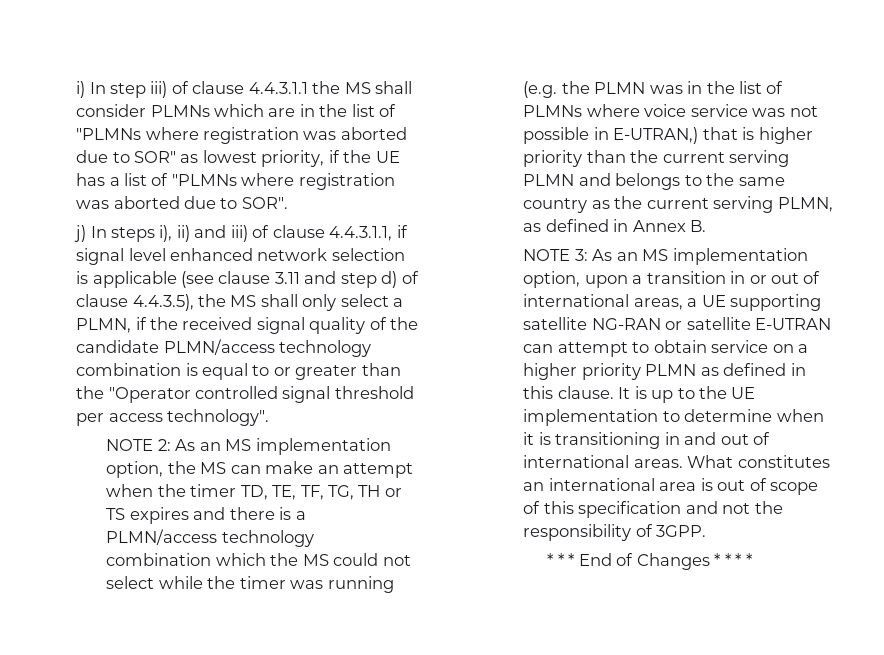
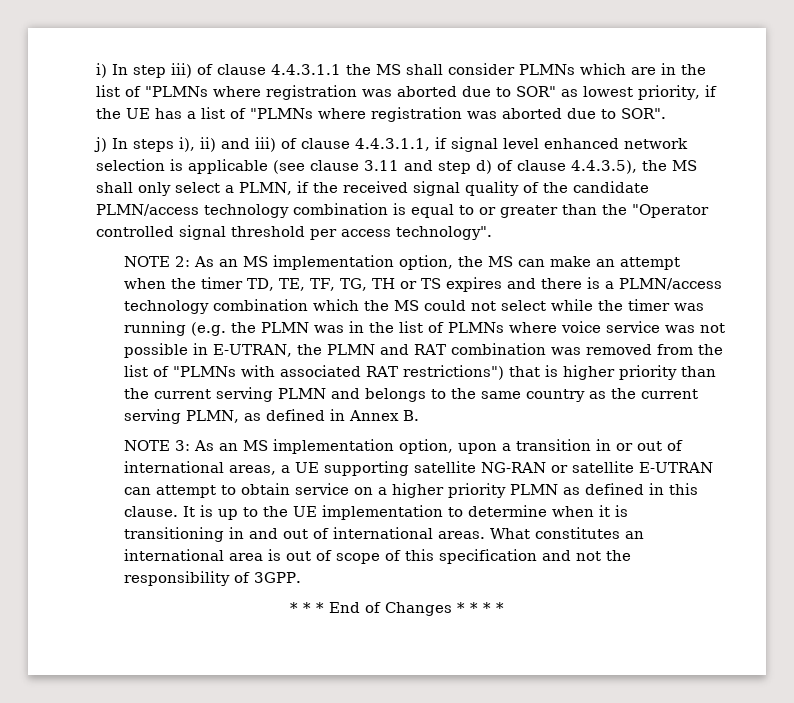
- As an MS implementation option, the MS can make an attempt when the timer TD, TE, TF, TG, TH or TS expires and there is a PLMN/access technology combination which the MS could not select while the timer was running (e.g. the PLMN was in the list of PLMNs where voice service was not possible in E-UTRAN,) that is higher priority than the current serving PLMN and belongs to the same country as the current serving PLMN, as defined in Annex B.
+ As an MS implementation option, the MS can make an attempt when the timer TD, TE, TF, TG, TH or TS expires and there is a PLMN/access technology combination which the MS could not select while the timer was running (e.g. the PLMN was in the list of PLMNs where voice service was not possible in E-UTRAN, the PLMN and RAT combination was removed from the list of "PLMNs with associated RAT restrictions") that is higher priority than the current serving PLMN and belongs to the same country as the current serving PLMN, as defined in Annex B.

